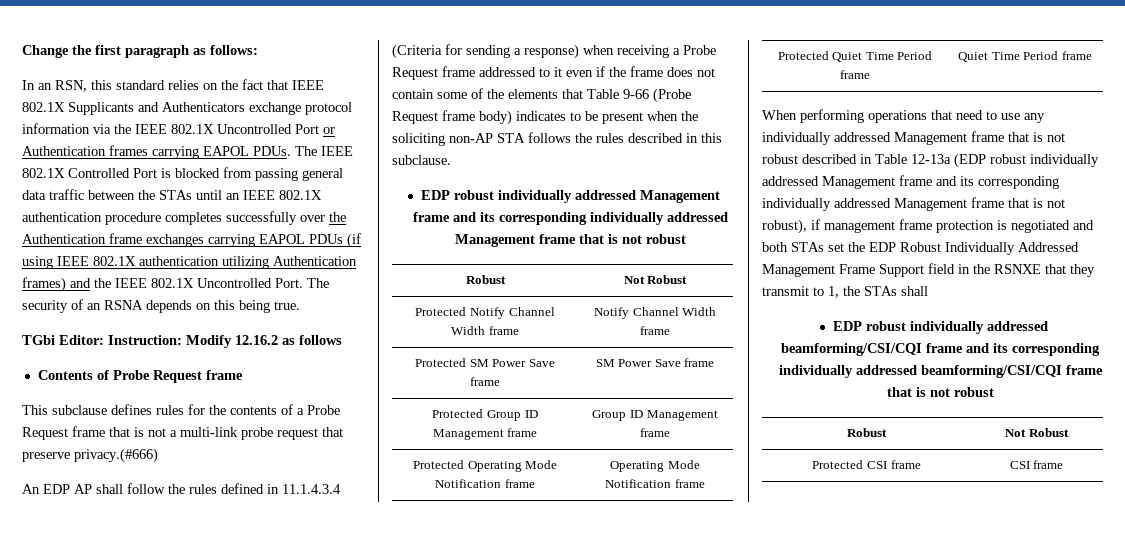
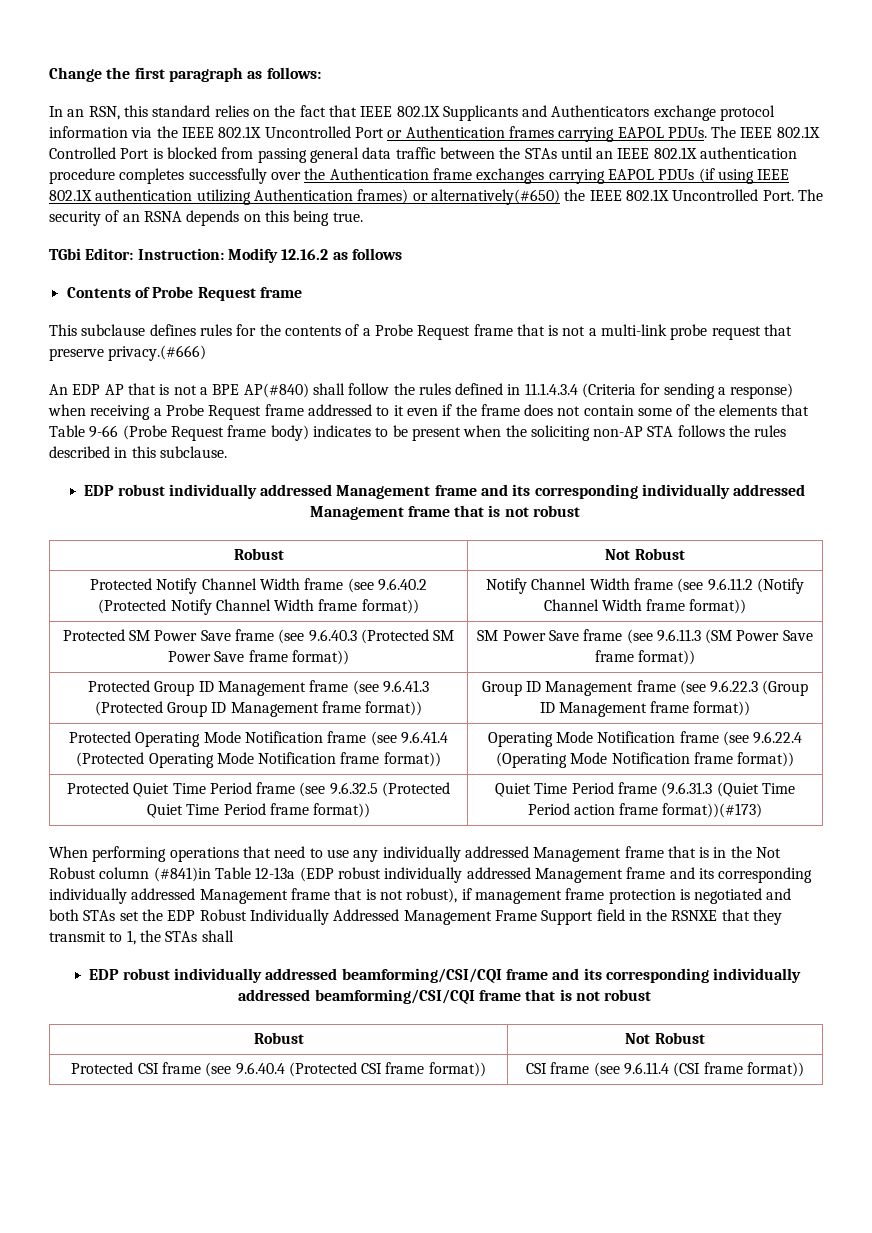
- The IEEE 802.1X Controlled Port is blocked from passing general data traffic between the STAs until an IEEE 802.1X authentication procedure completes successfully over the Authentication frame exchanges carrying EAPOL PDUs (if using IEEE 802.1X authentication utilizing Authentication frames) and the IEEE 802.1X Uncontrolled Port.
+ The IEEE 802.1X Controlled Port is blocked from passing general data traffic between the STAs until an IEEE 802.1X authentication procedure completes successfully over the Authentication frame exchanges carrying EAPOL PDUs (if using IEEE 802.1X authentication utilizing Authentication frames) or alternatively(#650) the IEEE 802.1X Uncontrolled Port.
- An EDP AP shall follow the rules defined in 11.1.4.3.4 (Criteria for sending a response) when receiving a Probe Request frame addressed to it even if the frame does not contain some of the elements that Table 9-66 (Probe Request frame body) indicates to be present when the soliciting non-AP STA follows the rules described in this subclause.
+ An EDP AP that is not a BPE AP(#840) shall follow the rules defined in 11.1.4.3.4 (Criteria for sending a response) when receiving a Probe Request frame addressed to it even if the frame does not contain some of the elements that Table 9-66 (Probe Request frame body) indicates to be present when the soliciting non-AP STA follows the rules described in this subclause.
- Protected Notify Channel Width frame | Notify Channel Width frame
+ Protected Notify Channel Width frame (see 9.6.40.2 (Protected Notify Channel Width frame format)) | Notify Channel Width frame (see 9.6.11.2 (Notify Channel Width frame format))
- Protected SM Power Save frame | SM Power Save frame
+ Protected SM Power Save frame (see 9.6.40.3 (Protected SM Power Save frame format)) | SM Power Save frame (see 9.6.11.3 (SM Power Save frame format))
- Protected Group ID Management frame | Group ID Management frame
+ Protected Group ID Management frame (see 9.6.41.3 (Protected Group ID Management frame format)) | Group ID Management frame (see 9.6.22.3 (Group ID Management frame format))
- Protected Operating Mode Notification frame | Operating Mode Notification frame
+ Protected Operating Mode Notification frame (see 9.6.41.4 (Protected Operating Mode Notification frame format)) | Operating Mode Notification frame (see 9.6.22.4 (Operating Mode Notification frame format))
- Protected Quiet Time Period frame | Quiet Time Period frame
+ Protected Quiet Time Period frame (see 9.6.32.5 (Protected Quiet Time Period frame format)) | Quiet Time Period frame (9.6.31.3 (Quiet Time Period action frame format))(#173)
- When performing operations that need to use any individually addressed Management frame that is not robust described in Table 12-13a (EDP robust individually addressed Management frame and its corresponding individually addressed Management frame that is not robust), if management frame protection is negotiated and both STAs set the EDP Robust Individually Addressed Management Frame Support field in the RSNXE that they transmit to 1, the STAs shall
+ When performing operations that need to use any individually addressed Management frame that is in the Not Robust column (#841)in Table 12-13a (EDP robust individually addressed Management frame and its corresponding individually addressed Management frame that is not robust), if management frame protection is negotiated and both STAs set the EDP Robust Individually Addressed Management Frame Support field in the RSNXE that they transmit to 1, the STAs shall
- Protected CSI frame | CSI frame
+ Protected CSI frame (see 9.6.40.4 (Protected CSI frame format)) | CSI frame (see 9.6.11.4 (CSI frame format))

